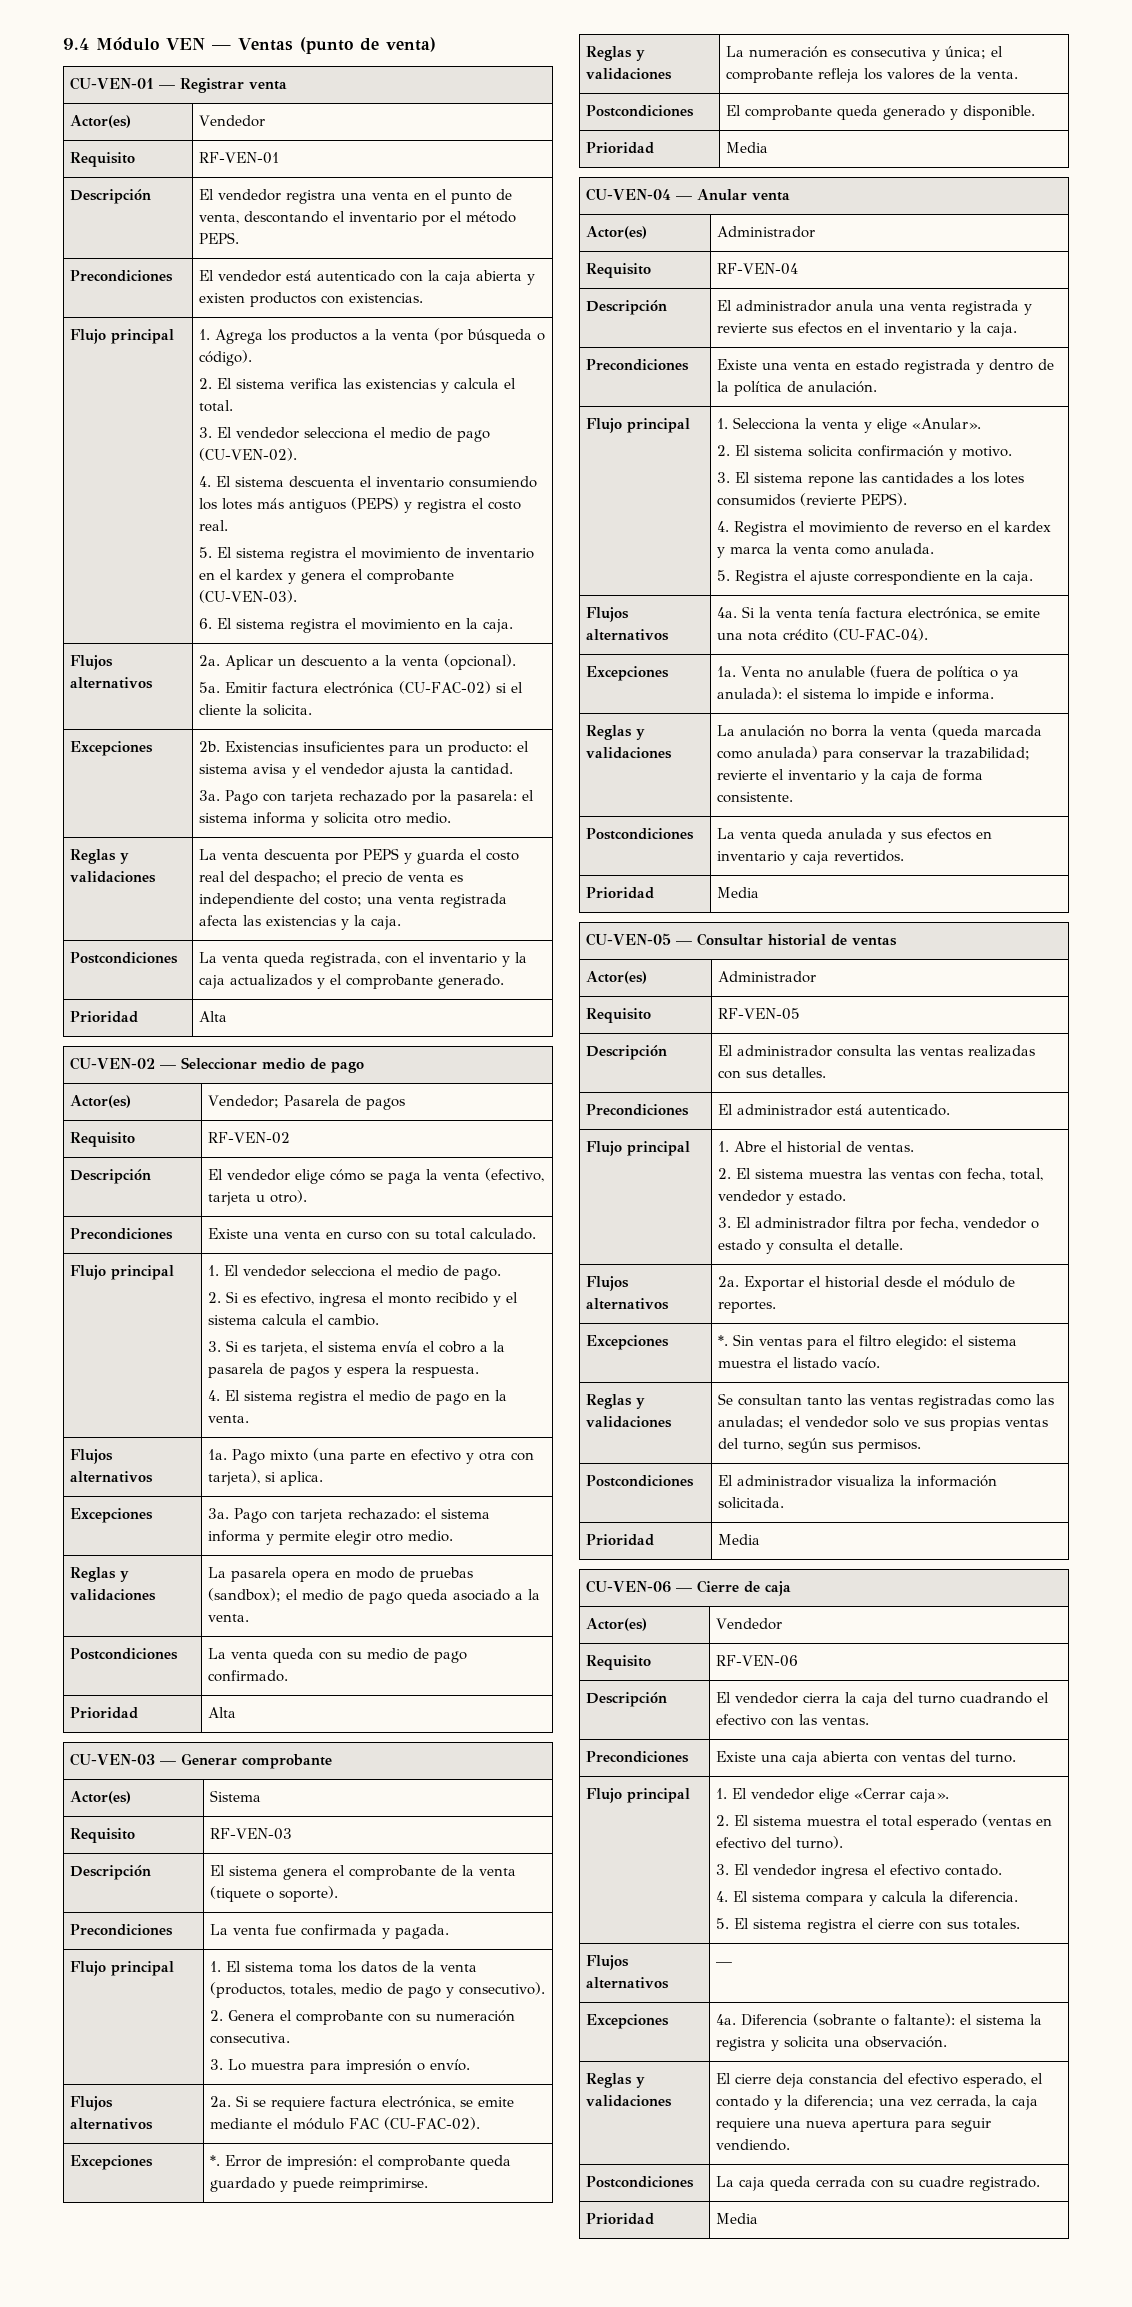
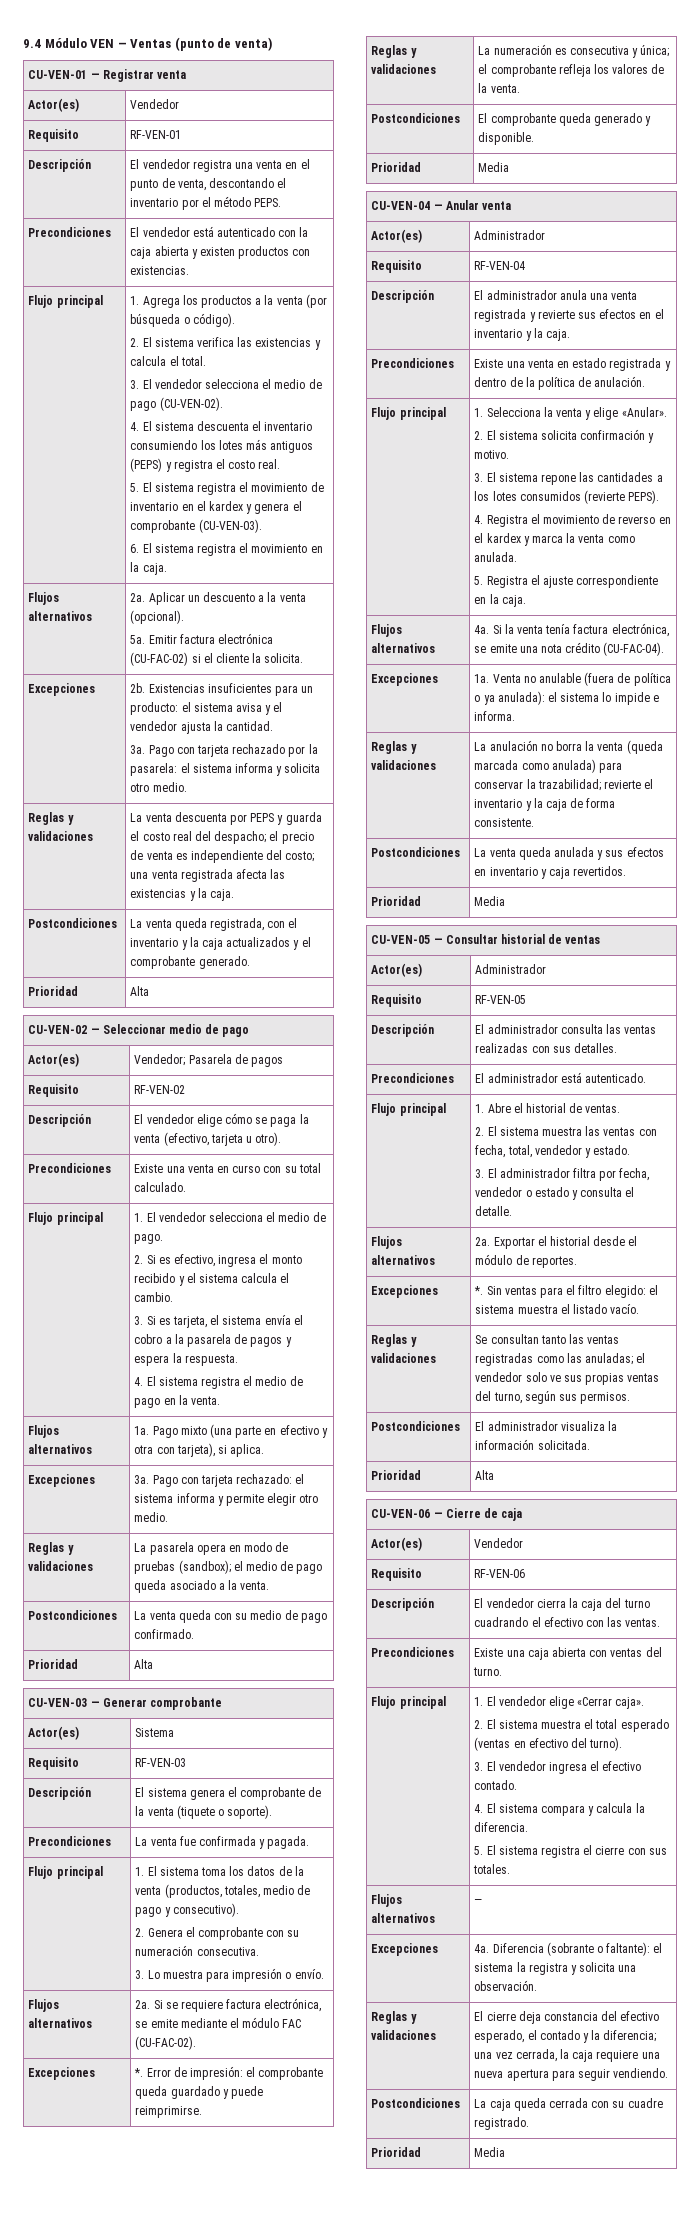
  Postcondiciones | El administrador visualiza la información solicitada.
- Prioridad | Media
+ Prioridad | Alta

